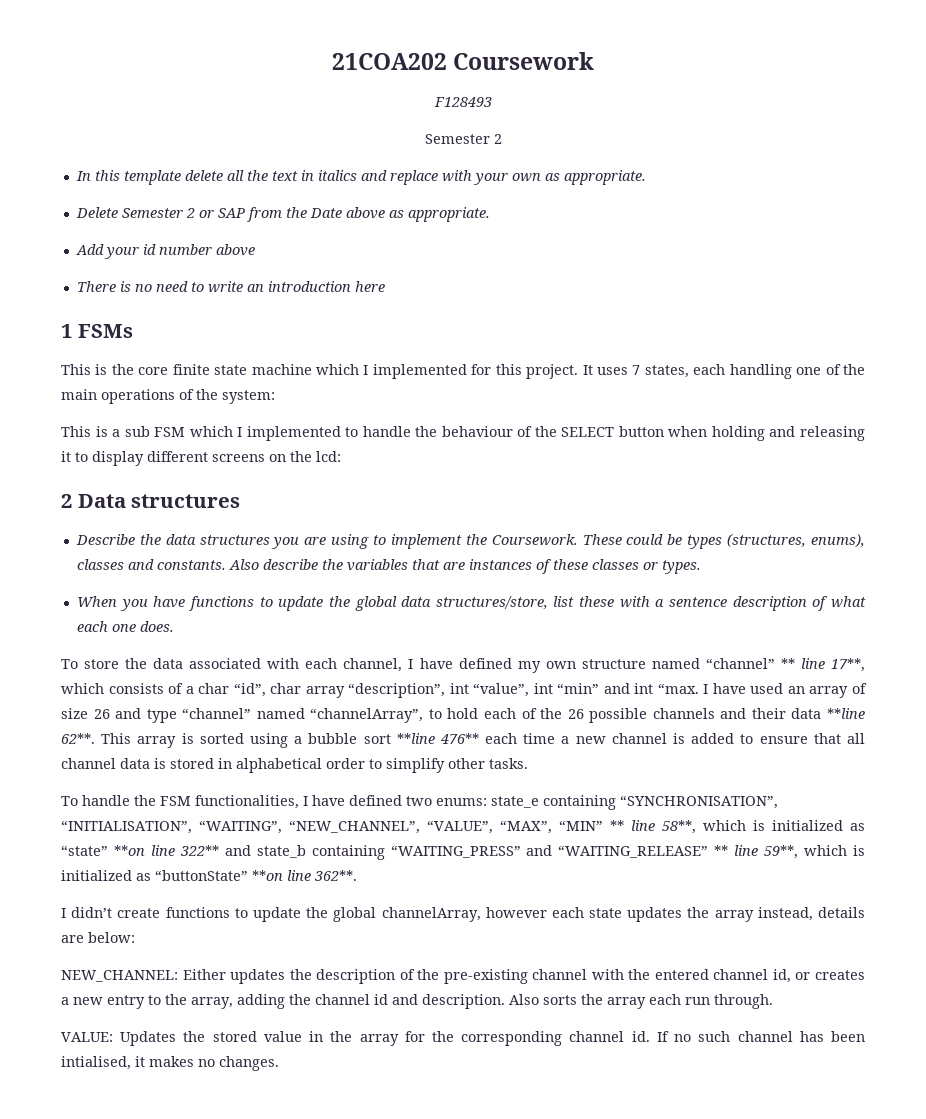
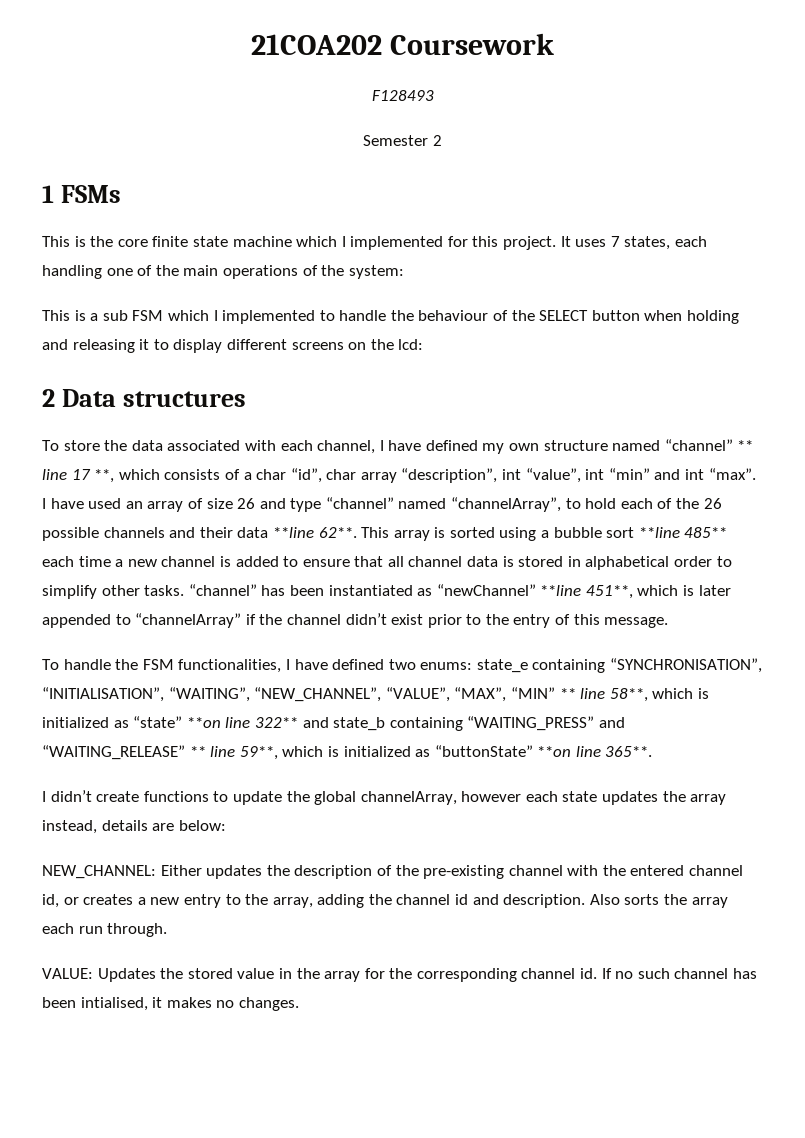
- In this template delete all the text in italics and replace with your own as appropriate.
- Delete Semester 2 or SAP from the Date above as appropriate.
- Add your id number above
- There is no need to write an introduction here
- Describe the data structures you are using to implement the Coursework. These could be types (structures, enums), classes and constants. Also describe the variables that are instances of these classes or types.
- When you have functions to update the global data structures/store, list these with a sentence description of what each one does.
- To store the data associated with each channel, I have defined my own structure named “channel” ** line 17**, which consists of a char “id”, char array “description”, int “value”, int “min” and int “max. I have used an array of size 26 and type “channel” named “channelArray”, to hold each of the 26 possible channels and their data **line 62**.
+ To store the data associated with each channel, I have defined my own structure named “channel” ** line 17 **, which consists of a char “id”, char array “description”, int “value”, int “min” and int “max”. I have used an array of size 26 and type “channel” named “channelArray”, to hold each of the 26 possible channels and their data **line 62**.
- This array is sorted using a bubble sort **line 476** each time a new channel is added to ensure that all channel data is stored in alphabetical order to simplify other tasks.
+ This array is sorted using a bubble sort **line 485** each time a new channel is added to ensure that all channel data is stored in alphabetical order to simplify other tasks. “channel” has been instantiated as “newChannel” **line 451**, which is later appended to “channelArray” if the channel didn’t exist prior to the entry of this message.
- To handle the FSM functionalities, I have defined two enums: state_e containing “SYNCHRONISATION”, “INITIALISATION”, “WAITING”, “NEW_CHANNEL”, “VALUE”, “MAX”, “MIN” ** line 58**, which is initialized as “state” **on line 322** and state_b containing “WAITING_PRESS” and “WAITING_RELEASE” ** line 59**, which is initialized as “buttonState” **on line 362**.
+ To handle the FSM functionalities, I have defined two enums: state_e containing “SYNCHRONISATION”, “INITIALISATION”, “WAITING”, “NEW_CHANNEL”, “VALUE”, “MAX”, “MIN” ** line 58**, which is initialized as “state” **on line 322** and state_b containing “WAITING_PRESS” and “WAITING_RELEASE” ** line 59**, which is initialized as “buttonState” **on line 365**.

